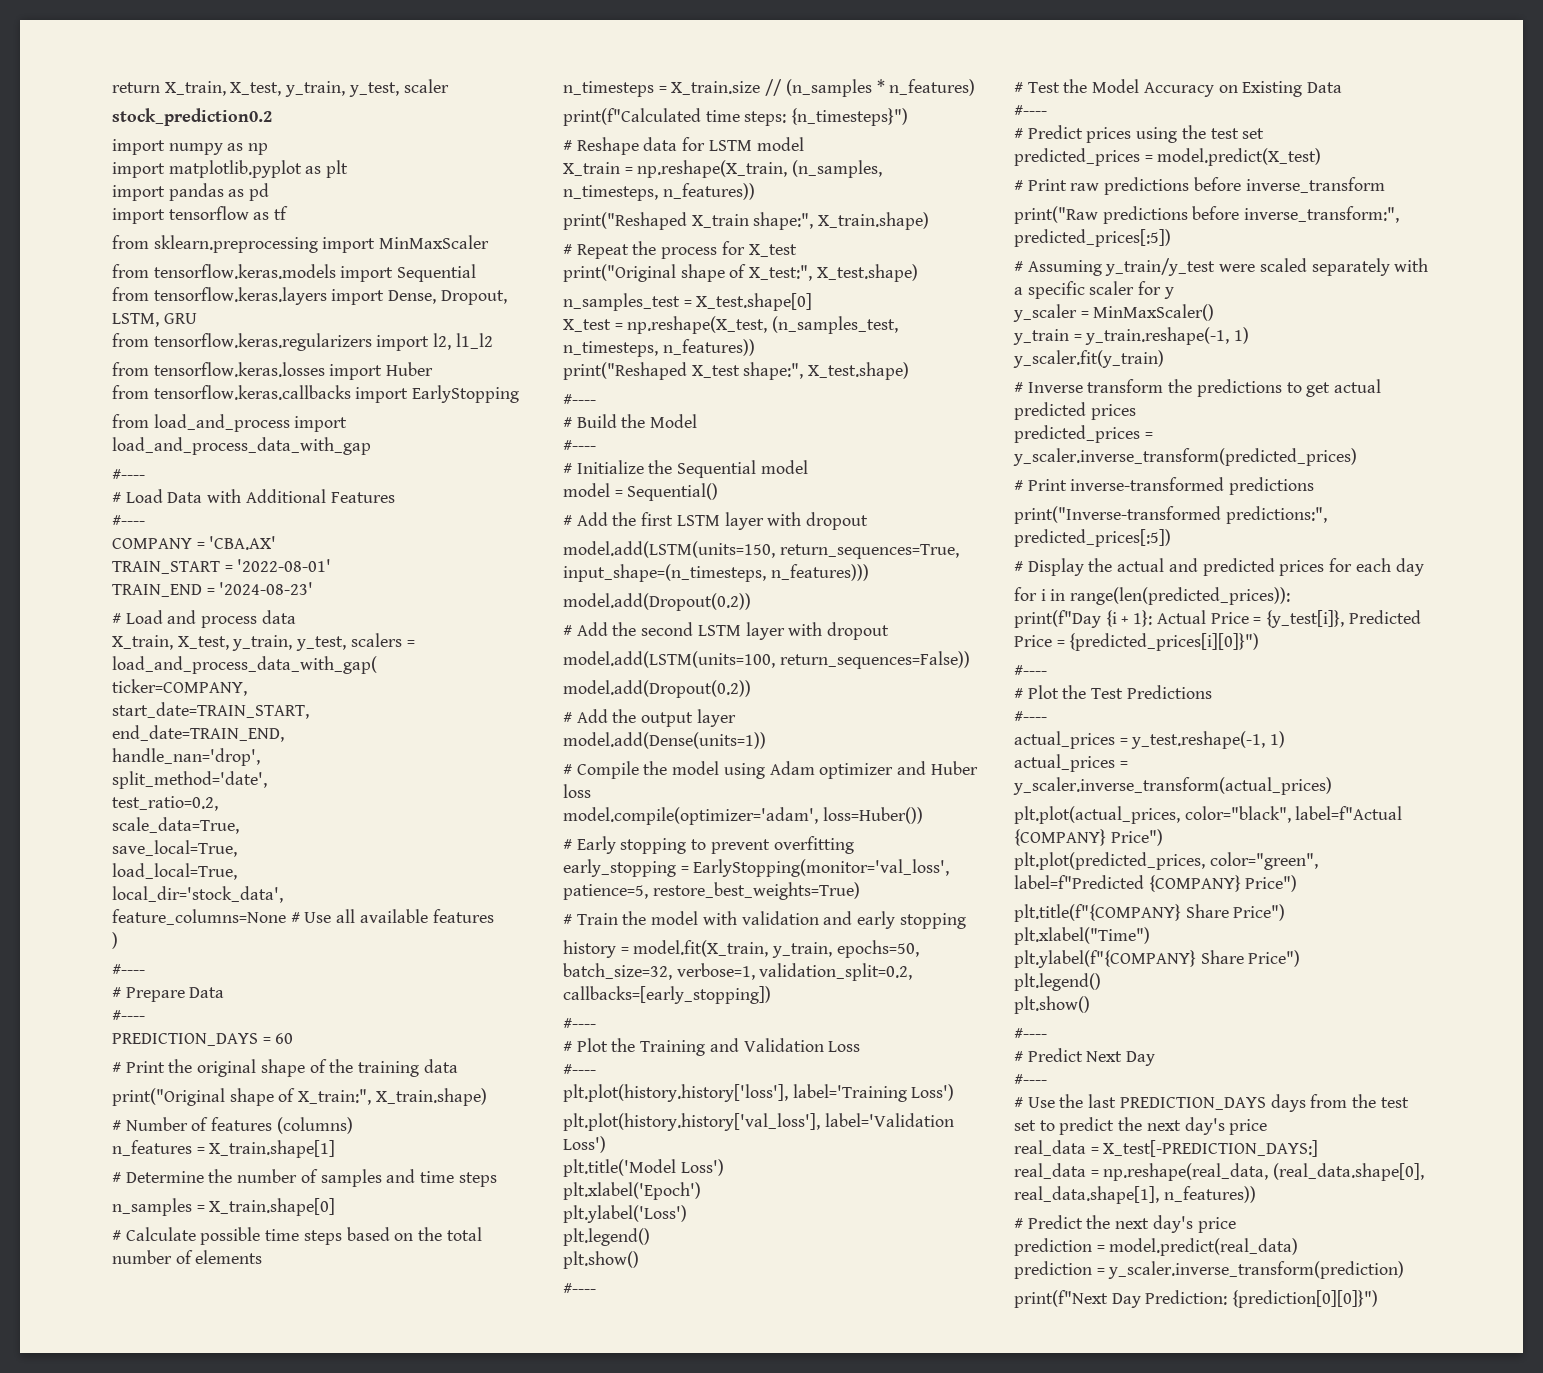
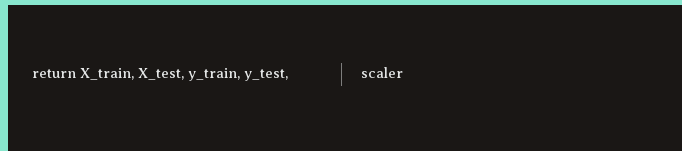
- stock_prediction0.2
- import numpy as np
- import matplotlib.pyplot as plt
- import pandas as pd
- import tensorflow as tf
- from sklearn.preprocessing import MinMaxScaler
- from tensorflow.keras.models import Sequential
- from tensorflow.keras.layers import Dense, Dropout, LSTM, GRU
- from tensorflow.keras.regularizers import l2, l1_l2
- from tensorflow.keras.losses import Huber
- from tensorflow.keras.callbacks import EarlyStopping
- from load_and_process import load_and_process_data_with_gap
- #----
- # Load Data with Additional Features
- #----
- COMPANY = 'CBA.AX'
- TRAIN_START = '2022-08-01'
- TRAIN_END = '2024-08-23'
- # Load and process data
- X_train, X_test, y_train, y_test, scalers = load_and_process_data_with_gap(
- ticker=COMPANY,
- start_date=TRAIN_START,
- end_date=TRAIN_END,
- handle_nan='drop',
- split_method='date',
- test_ratio=0.2,
- scale_data=True,
- save_local=True,
- load_local=True,
- local_dir='stock_data',
- feature_columns=None # Use all available features
- )
- #----
- # Prepare Data
- #----
- PREDICTION_DAYS = 60
- # Print the original shape of the training data
- print("Original shape of X_train:", X_train.shape)
- # Number of features (columns)
- n_features = X_train.shape[1]
- # Determine the number of samples and time steps
- n_samples = X_train.shape[0]
- # Calculate possible time steps based on the total number of elements
- n_timesteps = X_train.size // (n_samples * n_features)
- print(f"Calculated time steps: {n_timesteps}")
- # Reshape data for LSTM model
- X_train = np.reshape(X_train, (n_samples, n_timesteps, n_features))
- print("Reshaped X_train shape:", X_train.shape)
- # Repeat the process for X_test
- print("Original shape of X_test:", X_test.shape)
- n_samples_test = X_test.shape[0]
- X_test = np.reshape(X_test, (n_samples_test, n_timesteps, n_features))
- print("Reshaped X_test shape:", X_test.shape)
- #----
- # Build the Model
- #----
- # Initialize the Sequential model
- model = Sequential()
- # Add the first LSTM layer with dropout
- model.add(LSTM(units=150, return_sequences=True, input_shape=(n_timesteps, n_features)))
- model.add(Dropout(0.2))
- # Add the second LSTM layer with dropout
- model.add(LSTM(units=100, return_sequences=False))
- model.add(Dropout(0.2))
- # Add the output layer
- model.add(Dense(units=1))
- # Compile the model using Adam optimizer and Huber loss
- model.compile(optimizer='adam', loss=Huber())
- # Early stopping to prevent overfitting
- early_stopping = EarlyStopping(monitor='val_loss', patience=5, restore_best_weights=True)
- # Train the model with validation and early stopping
- history = model.fit(X_train, y_train, epochs=50, batch_size=32, verbose=1, validation_split=0.2, callbacks=[early_stopping])
- #----
- # Plot the Training and Validation Loss
- #----
- plt.plot(history.history['loss'], label='Training Loss')
- plt.plot(history.history['val_loss'], label='Validation Loss')
- plt.title('Model Loss')
- plt.xlabel('Epoch')
- plt.ylabel('Loss')
- plt.legend()
- plt.show()
- #----
- # Test the Model Accuracy on Existing Data
- #----
- # Predict prices using the test set
- predicted_prices = model.predict(X_test)
- # Print raw predictions before inverse_transform
- print("Raw predictions before inverse_transform:", predicted_prices[:5])
- # Assuming y_train/y_test were scaled separately with a specific scaler for y
- y_scaler = MinMaxScaler()
- y_train = y_train.reshape(-1, 1)
- y_scaler.fit(y_train)
- # Inverse transform the predictions to get actual predicted prices
- predicted_prices = y_scaler.inverse_transform(predicted_prices)
- # Print inverse-transformed predictions
- print("Inverse-transformed predictions:", predicted_prices[:5])
- # Display the actual and predicted prices for each day
- for i in range(len(predicted_prices)):
- print(f"Day {i + 1}: Actual Price = {y_test[i]}, Predicted Price = {predicted_prices[i][0]}")
- #----
- # Plot the Test Predictions
- #----
- actual_prices = y_test.reshape(-1, 1)
- actual_prices = y_scaler.inverse_transform(actual_prices)
- plt.plot(actual_prices, color="black", label=f"Actual {COMPANY} Price")
- plt.plot(predicted_prices, color="green", label=f"Predicted {COMPANY} Price")
- plt.title(f"{COMPANY} Share Price")
- plt.xlabel("Time")
- plt.ylabel(f"{COMPANY} Share Price")
- plt.legend()
- plt.show()
- #----
- # Predict Next Day
- #----
- # Use the last PREDICTION_DAYS days from the test set to predict the next day's price
- real_data = X_test[-PREDICTION_DAYS:]
- real_data = np.reshape(real_data, (real_data.shape[0], real_data.shape[1], n_features))
- # Predict the next day's price
- prediction = model.predict(real_data)
- prediction = y_scaler.inverse_transform(prediction)
- print(f"Next Day Prediction: {prediction[0][0]}")

